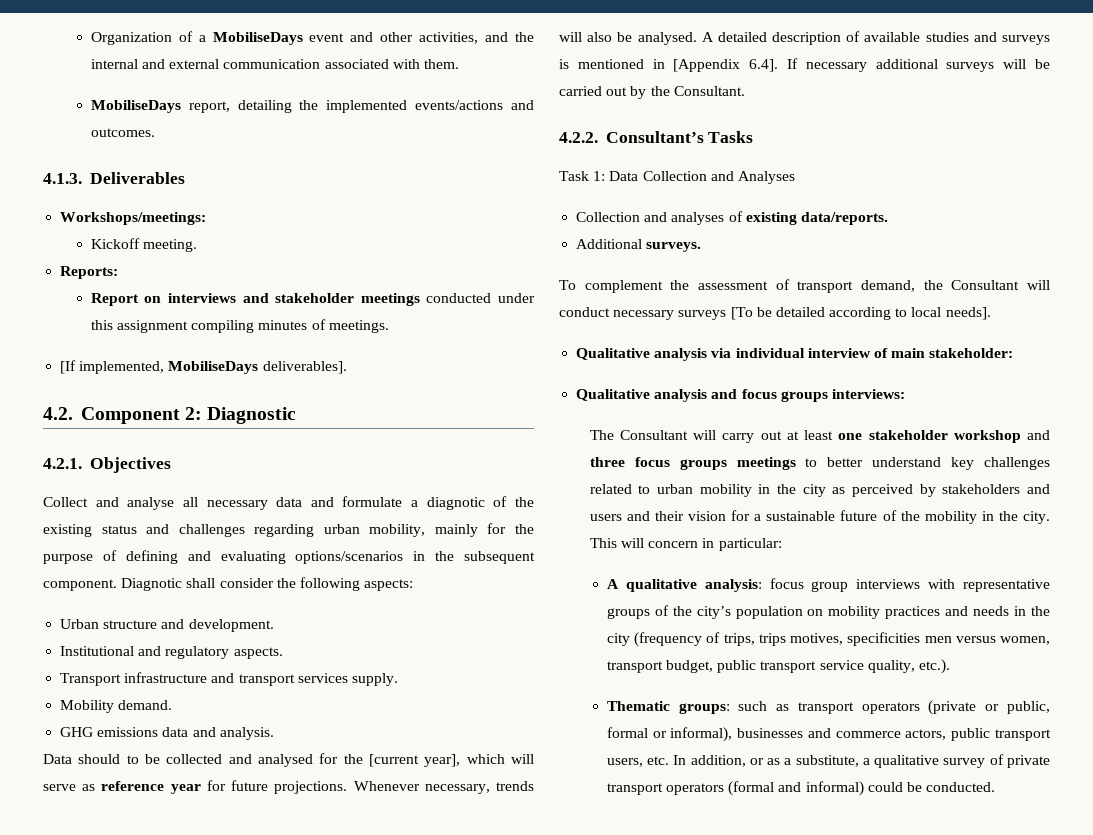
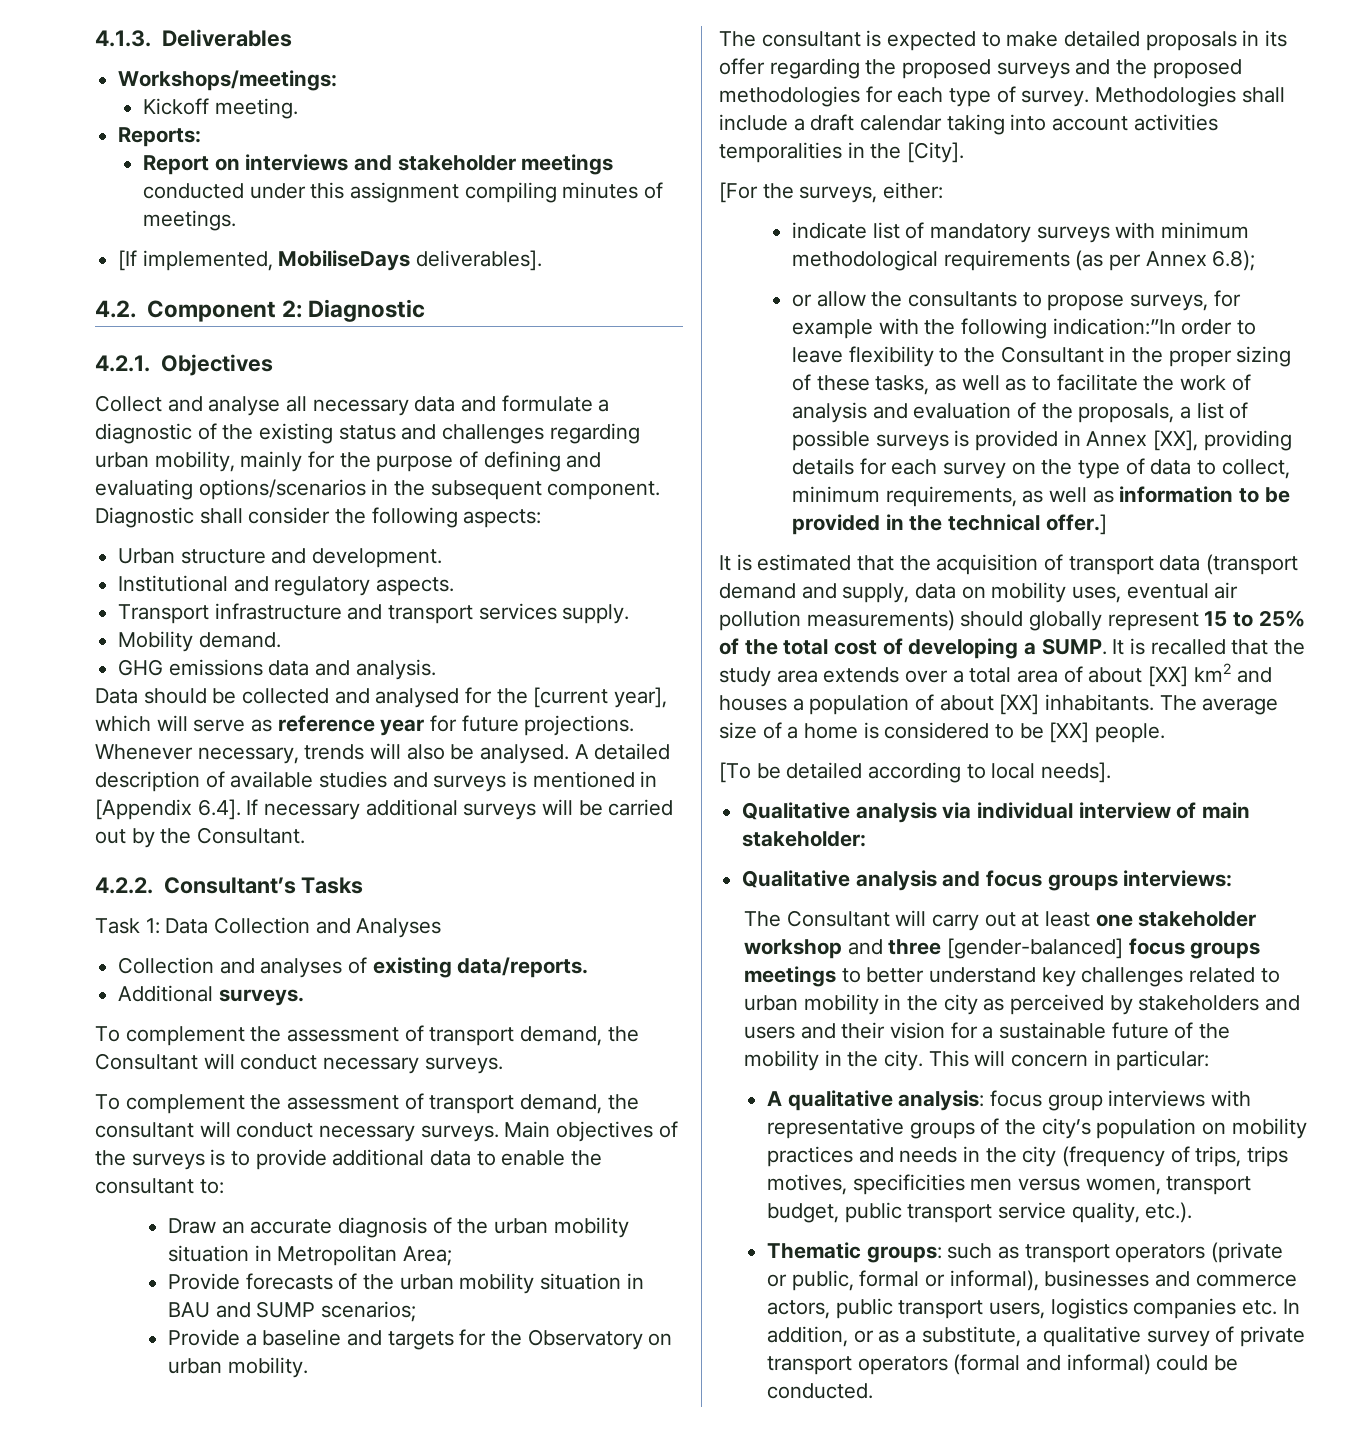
- Organization of a MobiliseDays event and other activities, and the internal and external communication associated with them.
- MobiliseDays report, detailing the implemented events/actions and outcomes.
- Collect and analyse all necessary data and formulate a diagnotic of the existing status and challenges regarding urban mobility, mainly for the purpose of defining and evaluating options/scenarios in the subsequent component.
+ Collect and analyse all necessary data and formulate a diagnostic of the existing status and challenges regarding urban mobility, mainly for the purpose of defining and evaluating options/scenarios in the subsequent component.
- Diagnotic shall consider the following aspects:
+ Diagnostic shall consider the following aspects:
- Data should to be collected and analysed for the [current year], which will serve as reference year for future projections.
+ Data should be collected and analysed for the [current year], which will serve as reference year for future projections.
- To complement the assessment of transport demand, the Consultant will conduct necessary surveys [To be detailed according to local needs].
+ To complement the assessment of transport demand, the Consultant will conduct necessary surveys.
+ To complement the assessment of transport demand, the consultant will conduct necessary surveys. Main objectives of the surveys is to provide additional data to enable the consultant to:
+ Draw an accurate diagnosis of the urban mobility situation in Metropolitan Area;
+ Provide forecasts of the urban mobility situation in BAU and SUMP scenarios;
+ Provide a baseline and targets for the Observatory on urban mobility.
+ The consultant is expected to make detailed proposals in its offer regarding the proposed surveys and the proposed methodologies for each type of survey. Methodologies shall include a draft calendar taking into account activities temporalities in the [City].
+ [For the surveys, either:
+ indicate list of mandatory surveys with minimum methodological requirements (as per Annex 6.8);
+ or allow the consultants to propose surveys, for example with the following indication:”In order to leave flexibility to the Consultant in the proper sizing of these tasks, as well as to facilitate the work of analysis and evaluation of the proposals, a list of possible surveys is provided in Annex [XX], providing details for each survey on the type of data to collect, minimum requirements, as well as information to be provided in the technical offer.]
+ It is estimated that the acquisition of transport data (transport demand and supply, data on mobility uses, eventual air pollution measurements) should globally represent 15 to 25% of the total cost of developing a SUMP. It is recalled that the study area extends over a total area of about [XX] km2 and houses a population of about [XX] inhabitants. The average size of a home is considered to be [XX] people.
+ [To be detailed according to local needs].
- The Consultant will carry out at least one stakeholder workshop and three focus groups meetings to better understand key challenges related to urban mobility in the city as perceived by stakeholders and users and their vision for a sustainable future of the mobility in the city.
+ The Consultant will carry out at least one stakeholder workshop and three [gender-balanced] focus groups meetings to better understand key challenges related to urban mobility in the city as perceived by stakeholders and users and their vision for a sustainable future of the mobility in the city.
- Thematic groups: such as transport operators (private or public, formal or informal), businesses and commerce actors, public transport users, etc. In addition, or as a substitute, a qualitative survey of private transport operators (formal and informal) could be conducted.
+ Thematic groups: such as transport operators (private or public, formal or informal), businesses and commerce actors, public transport users, logistics companies etc. In addition, or as a substitute, a qualitative survey of private transport operators (formal and informal) could be conducted.

